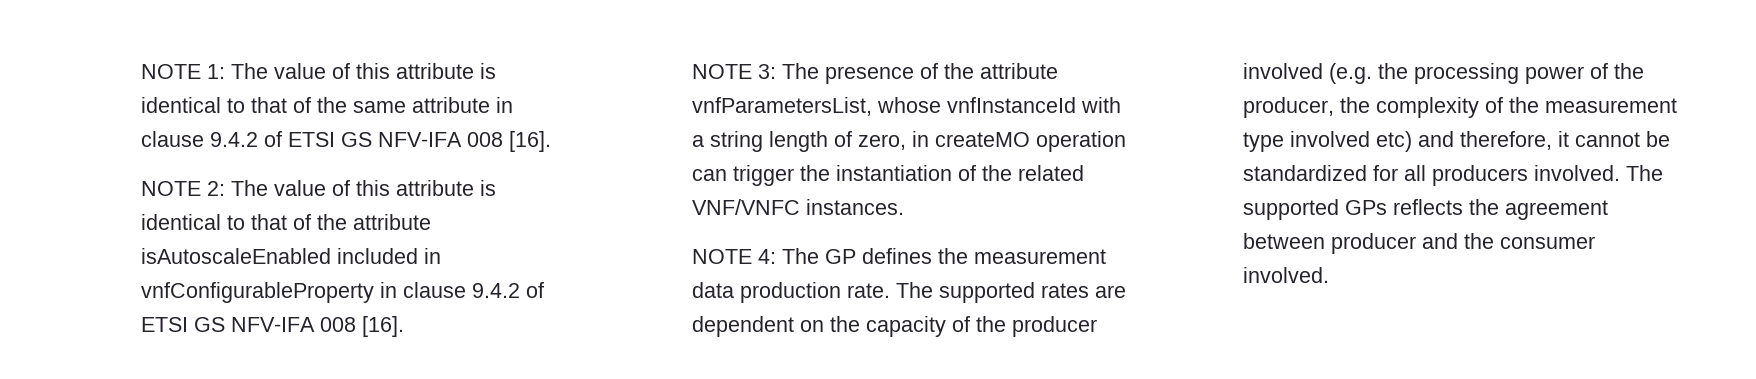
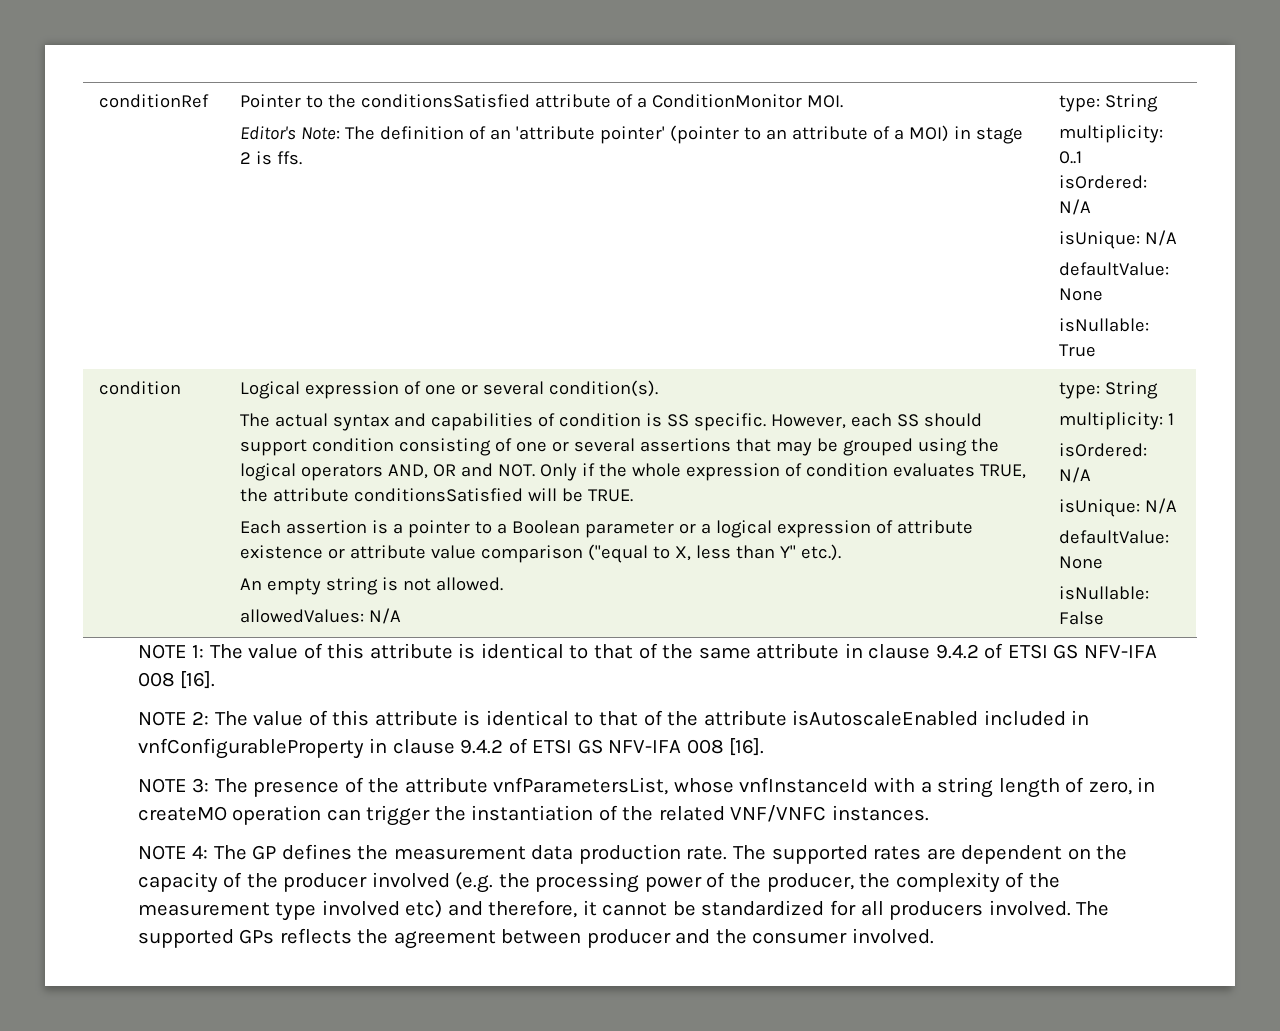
+ conditionRef | Pointer to the conditionsSatisfied attribute of a ConditionMonitor MOI.
+ Editor's Note: The definition of an 'attribute pointer' (pointer to an attribute of a MOI) in stage 2 is ffs. | type: String
+ multiplicity: 0..1
+ isOrdered: N/A
+ isUnique: N/A
+ defaultValue: None
+ isNullable: True
+ condition | Logical expression of one or several condition(s).
+ The actual syntax and capabilities of condition is SS specific. However, each SS should support condition consisting of one or several assertions that may be grouped using the logical operators AND, OR and NOT. Only if the whole expression of condition evaluates TRUE, the attribute conditionsSatisfied will be TRUE.
+ Each assertion is a pointer to a Boolean parameter or a logical expression of attribute existence or attribute value comparison ("equal to X, less than Y" etc.).
+ An empty string is not allowed.
+ allowedValues: N/A | type: String
+ multiplicity: 1
+ isOrdered: N/A
+ isUnique: N/A
+ defaultValue: None
+ isNullable: False

